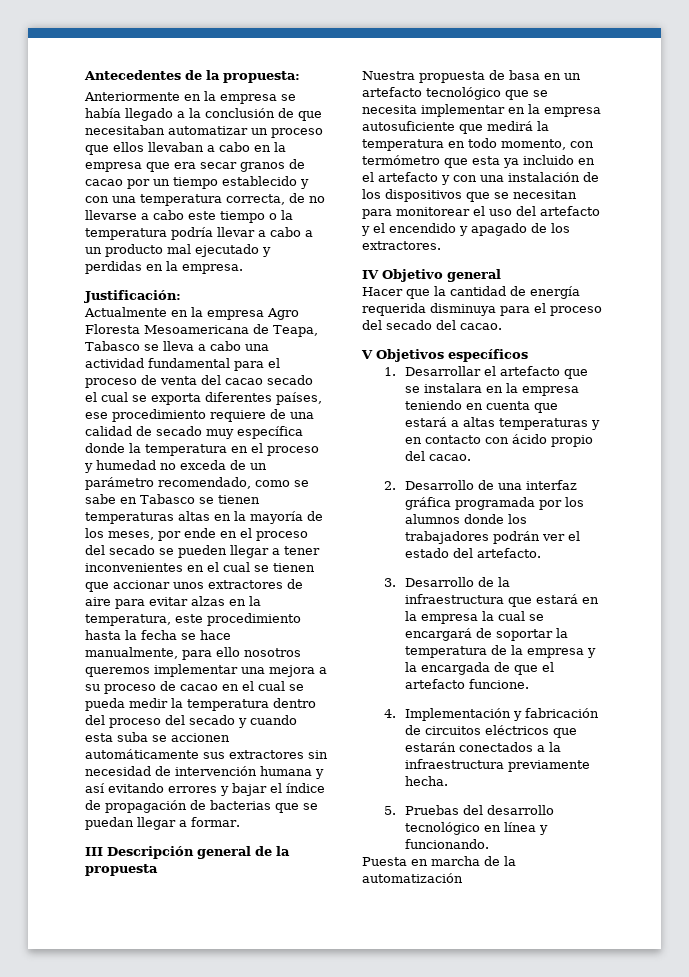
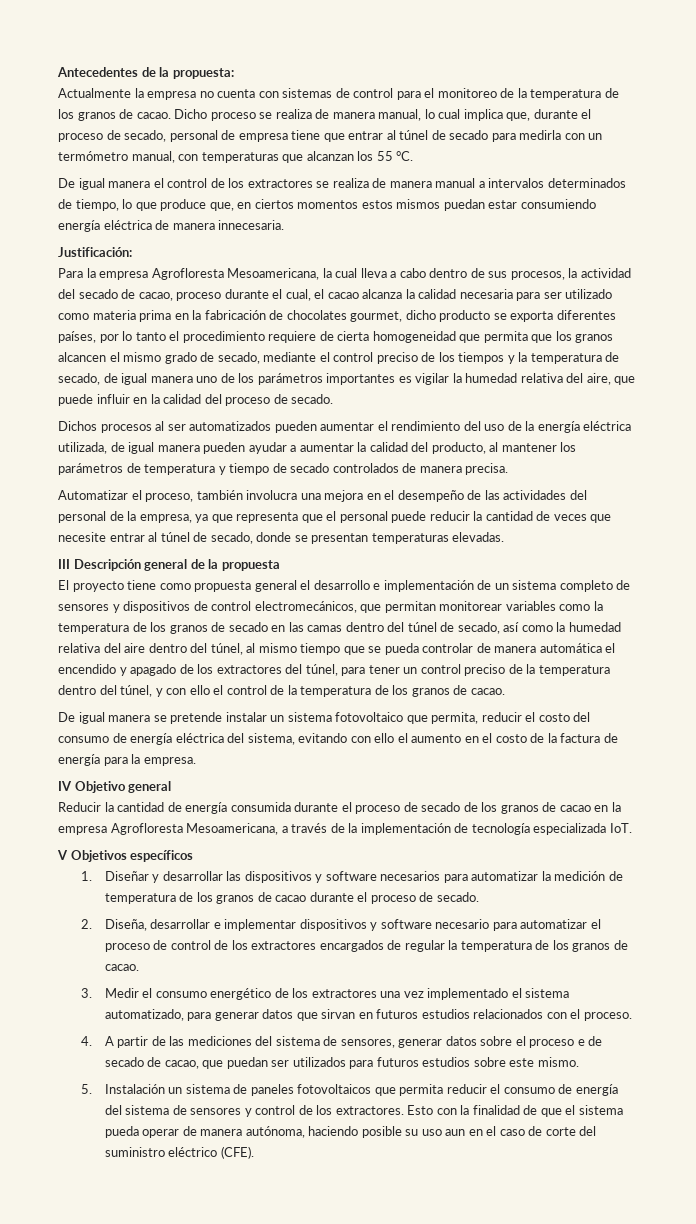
- Anteriormente en la empresa se había llegado a la conclusión de que necesitaban automatizar un proceso que ellos llevaban a cabo en la empresa que era secar granos de cacao por un tiempo establecido y con una temperatura correcta, de no llevarse a cabo este tiempo o la temperatura podría llevar a cabo a un producto mal ejecutado y perdidas en la empresa.
+ Actualmente la empresa no cuenta con sistemas de control para el monitoreo de la temperatura de los granos de cacao. Dicho proceso se realiza de manera manual, lo cual implica que, durante el proceso de secado, personal de empresa tiene que entrar al túnel de secado para medirla con un termómetro manual, con temperaturas que alcanzan los 55 °C.
+ De igual manera el control de los extractores se realiza de manera manual a intervalos determinados de tiempo, lo que produce que, en ciertos momentos estos mismos puedan estar consumiendo energía eléctrica de manera innecesaria.
  Justificación:
- Actualmente en la empresa Agro Floresta Mesoamericana de Teapa, Tabasco se lleva a cabo una actividad fundamental para el proceso de venta del cacao secado el cual se exporta diferentes países, ese procedimiento requiere de una calidad de secado muy específica donde la temperatura en el proceso y humedad no exceda de un parámetro recomendado, como se sabe en Tabasco se tienen temperaturas altas en la mayoría de los meses, por ende en el proceso del secado se pueden llegar a tener inconvenientes en el cual se tienen que accionar unos extractores de aire para evitar alzas en la temperatura, este procedimiento hasta la fecha se hace manualmente, para ello nosotros queremos implementar una mejora a su proceso de cacao en el cual se pueda medir la temperatura dentro del proceso del secado y cuando esta suba se accionen automáticamente sus extractores sin necesidad de intervención humana y así evitando errores y bajar el índice de propagación de bacterias que se puedan llegar a formar.
+ Para la empresa Agrofloresta Mesoamericana, la cual lleva a cabo dentro de sus procesos, la actividad del secado de cacao, proceso durante el cual, el cacao alcanza la calidad necesaria para ser utilizado como materia prima en la fabricación de chocolates gourmet, dicho producto se exporta diferentes países, por lo tanto el procedimiento requiere de cierta homogeneidad que permita que los granos alcancen el mismo grado de secado, mediante el control preciso de los tiempos y la temperatura de secado, de igual manera uno de los parámetros importantes es vigilar la humedad relativa del aire, que puede influir en la calidad del proceso de secado.
+ Dichos procesos al ser automatizados pueden aumentar el rendimiento del uso de la energía eléctrica utilizada, de igual manera pueden ayudar a aumentar la calidad del producto, al mantener los parámetros de temperatura y tiempo de secado controlados de manera precisa.
+ Automatizar el proceso, también involucra una mejora en el desempeño de las actividades del personal de la empresa, ya que representa que el personal puede reducir la cantidad de veces que necesite entrar al túnel de secado, donde se presentan temperaturas elevadas.
- Nuestra propuesta de basa en un artefacto tecnológico que se necesita implementar en la empresa autosuficiente que medirá la temperatura en todo momento, con termómetro que esta ya incluido en el artefacto y con una instalación de los dispositivos que se necesitan para monitorear el uso del artefacto y el encendido y apagado de los extractores.
+ El proyecto tiene como propuesta general el desarrollo e implementación de un sistema completo de sensores y dispositivos de control electromecánicos, que permitan monitorear variables como la temperatura de los granos de secado en las camas dentro del túnel de secado, así como la humedad relativa del aire dentro del túnel, al mismo tiempo que se pueda controlar de manera automática el encendido y apagado de los extractores del túnel, para tener un control preciso de la temperatura dentro del túnel, y con ello el control de la temperatura de los granos de cacao.
+ De igual manera se pretende instalar un sistema fotovoltaico que permita, reducir el costo del consumo de energía eléctrica del sistema, evitando con ello el aumento en el costo de la factura de energía para la empresa.
- Hacer que la cantidad de energía requerida disminuya para el proceso del secado del cacao.
+ Reducir la cantidad de energía consumida durante el proceso de secado de los granos de cacao en la empresa Agrofloresta Mesoamericana, a través de la implementación de tecnología especializada IoT.
  V Objetivos específicos
- 1. Desarrollar el artefacto que se instalara en la empresa teniendo en cuenta que estará a altas temperaturas y en contacto con ácido propio del cacao.
- 2. Desarrollo de una interfaz gráfica programada por los alumnos donde los trabajadores podrán ver el estado del artefacto.
- 3. Desarrollo de la infraestructura que estará en la empresa la cual se encargará de soportar la temperatura de la empresa y la encargada de que el artefacto funcione.
- 4. Implementación y fabricación de circuitos eléctricos que estarán conectados a la infraestructura previamente hecha.
- 5. Pruebas del desarrollo tecnológico en línea y funcionando.
- Puesta en marcha de la automatización
+ 1. Diseñar y desarrollar las dispositivos y software necesarios para automatizar la medición de temperatura de los granos de cacao durante el proceso de secado.
+ 2. Diseña, desarrollar e implementar dispositivos y software necesario para automatizar el proceso de control de los extractores encargados de regular la temperatura de los granos de cacao.
+ 3. Medir el consumo energético de los extractores una vez implementado el sistema automatizado, para generar datos que sirvan en futuros estudios relacionados con el proceso.
+ 4. A partir de las mediciones del sistema de sensores, generar datos sobre el proceso e de secado de cacao, que puedan ser utilizados para futuros estudios sobre este mismo.
+ 5. Instalación un sistema de paneles fotovoltaicos que permita reducir el consumo de energía del sistema de sensores y control de los extractores. Esto con la finalidad de que el sistema pueda operar de manera autónoma, haciendo posible su uso aun en el caso de corte del suministro eléctrico (CFE).

